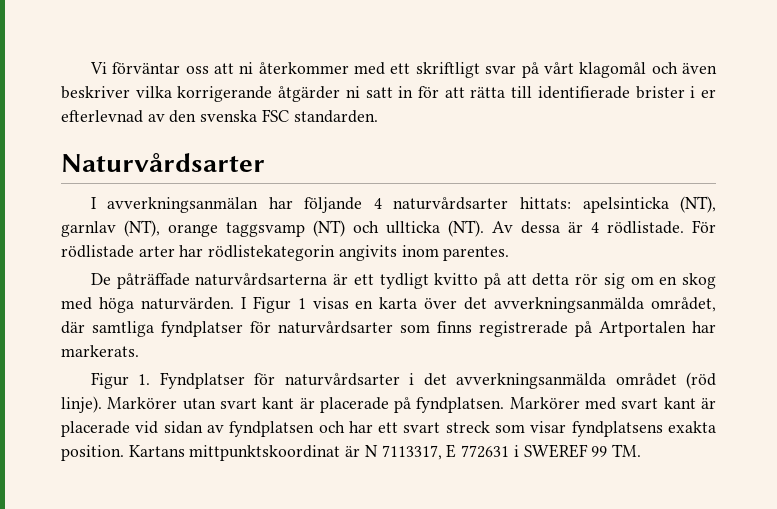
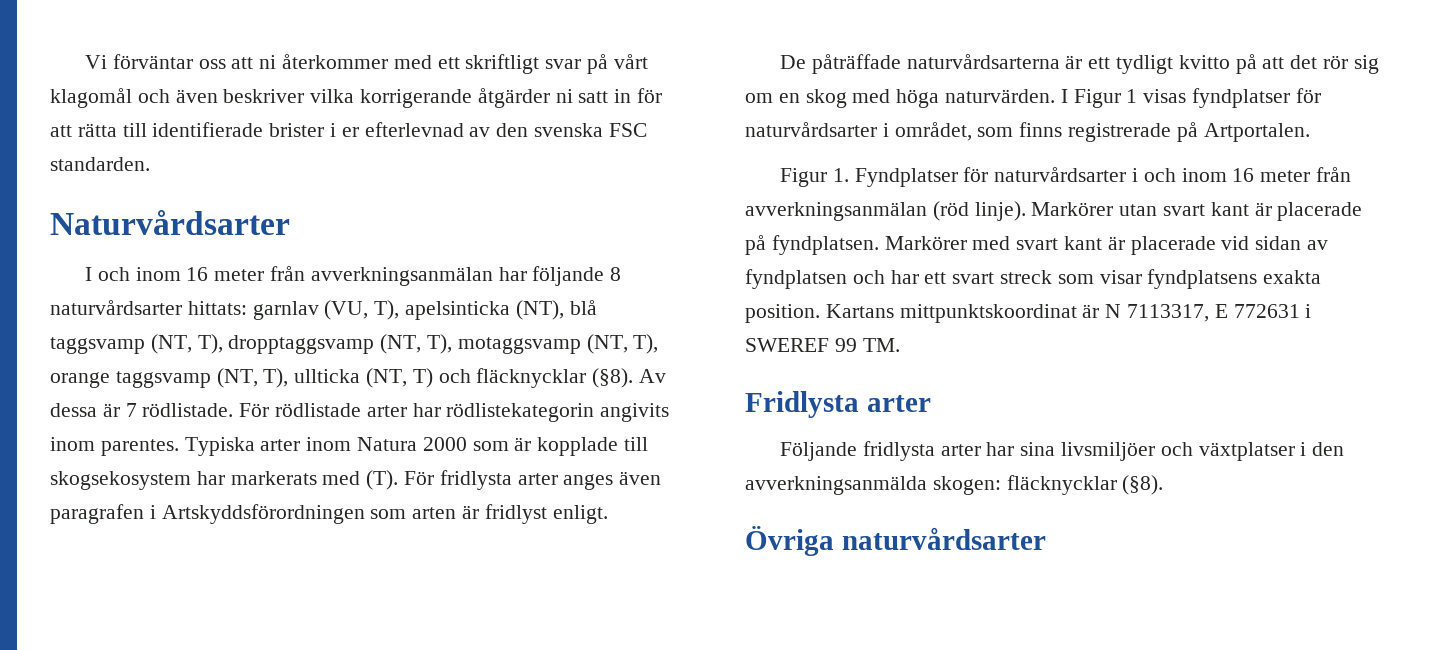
- I avverkningsanmälan har följande 4 naturvårdsarter hittats: apelsinticka (NT), garnlav (NT), orange taggsvamp (NT) och ullticka (NT). Av dessa är 4 rödlistade.
+ I och inom 16 meter från avverkningsanmälan har följande 8 naturvårdsarter hittats: garnlav (VU, T), apelsinticka (NT), blå taggsvamp (NT, T), dropptaggsvamp (NT, T), motaggsvamp (NT, T), orange taggsvamp (NT, T), ullticka (NT, T) och fläcknycklar (§8). Av dessa är 7 rödlistade.
+ Typiska arter inom Natura 2000 som är kopplade till skogsekosystem har markerats med (T). För fridlysta arter anges även paragrafen i Artskyddsförordningen som arten är fridlyst enligt.
- De påträffade naturvårdsarterna är ett tydligt kvitto på att detta rör sig om en skog med höga naturvärden.
+ De påträffade naturvårdsarterna är ett tydligt kvitto på att det rör sig om en skog med höga naturvärden.
- I Figur 1 visas en karta över det avverkningsanmälda området, där samtliga fyndplatser för naturvårdsarter som finns registrerade på Artportalen har markerats.
+ I Figur 1 visas fyndplatser för naturvårdsarter i området, som finns registrerade på Artportalen.
- Figur 1. Fyndplatser för naturvårdsarter i det avverkningsanmälda området (röd linje).
+ Figur 1. Fyndplatser för naturvårdsarter i och inom 16 meter från avverkningsanmälan (röd linje).
+ Fridlysta arter
+ Följande fridlysta arter har sina livsmiljöer och växtplatser i den avverkningsanmälda skogen: fläcknycklar (§8).
+ Övriga naturvårdsarter

